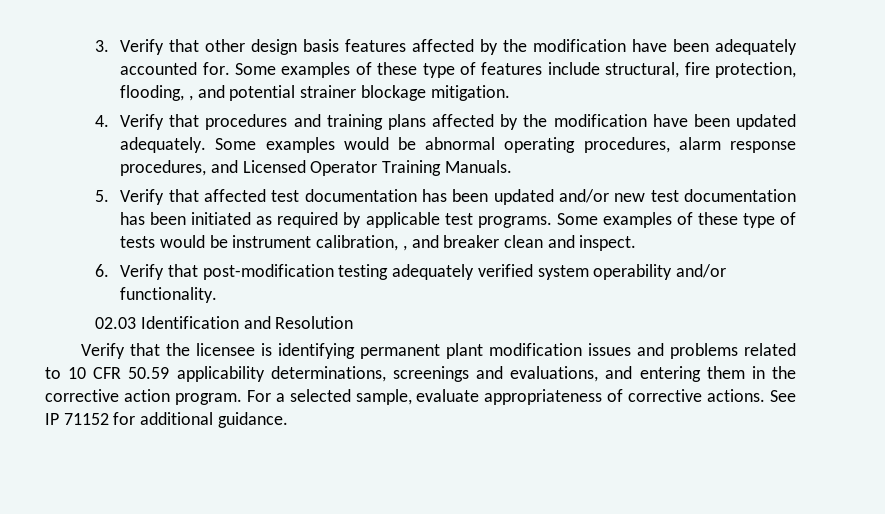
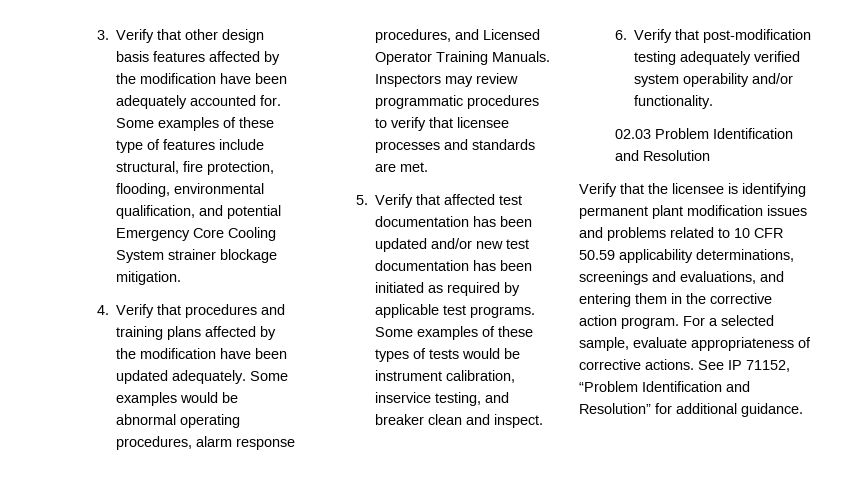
- Some examples of these type of features include structural, fire protection, flooding, , and potential strainer blockage mitigation.
+ Some examples of these type of features include structural, fire protection, flooding, environmental qualification, and potential Emergency Core Cooling System strainer blockage mitigation.
+ Inspectors may review programmatic procedures to verify that licensee processes and standards are met.
- Some examples of these type of tests would be instrument calibration, , and breaker clean and inspect.
+ Some examples of these types of tests would be instrument calibration, inservice testing, and breaker clean and inspect.
- 02.03 Identification and Resolution
+ 02.03 Problem Identification and Resolution
- See IP 71152 for additional guidance.
+ See IP 71152, “Problem Identification and Resolution” for additional guidance.

